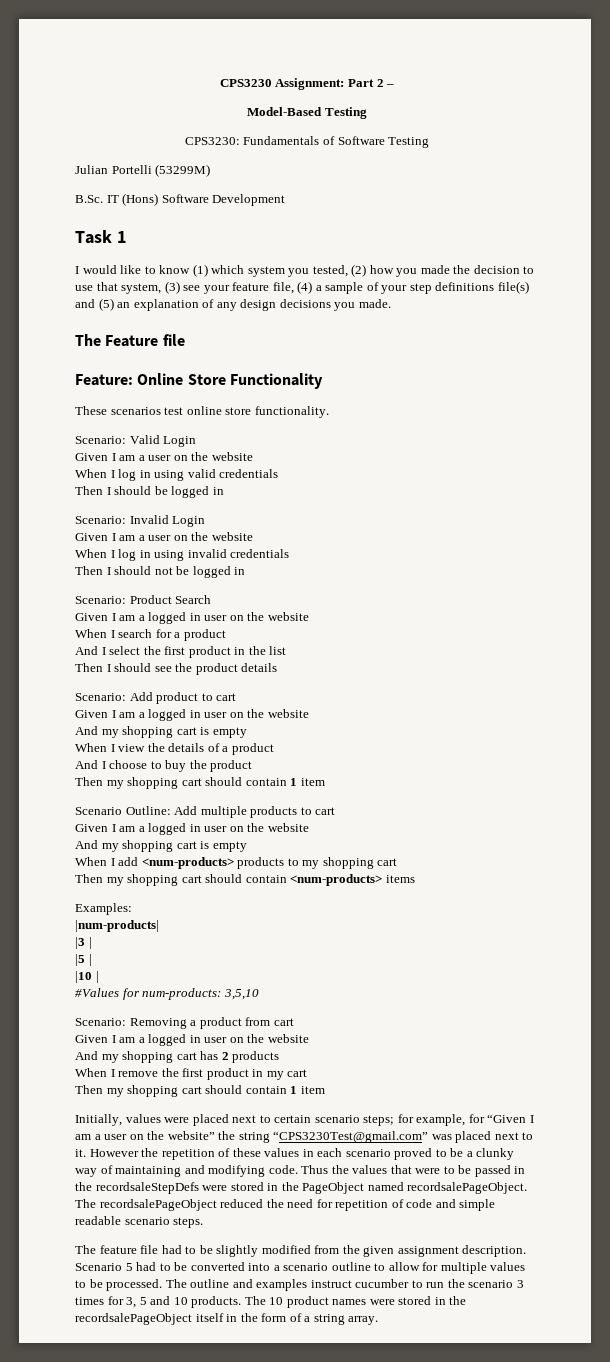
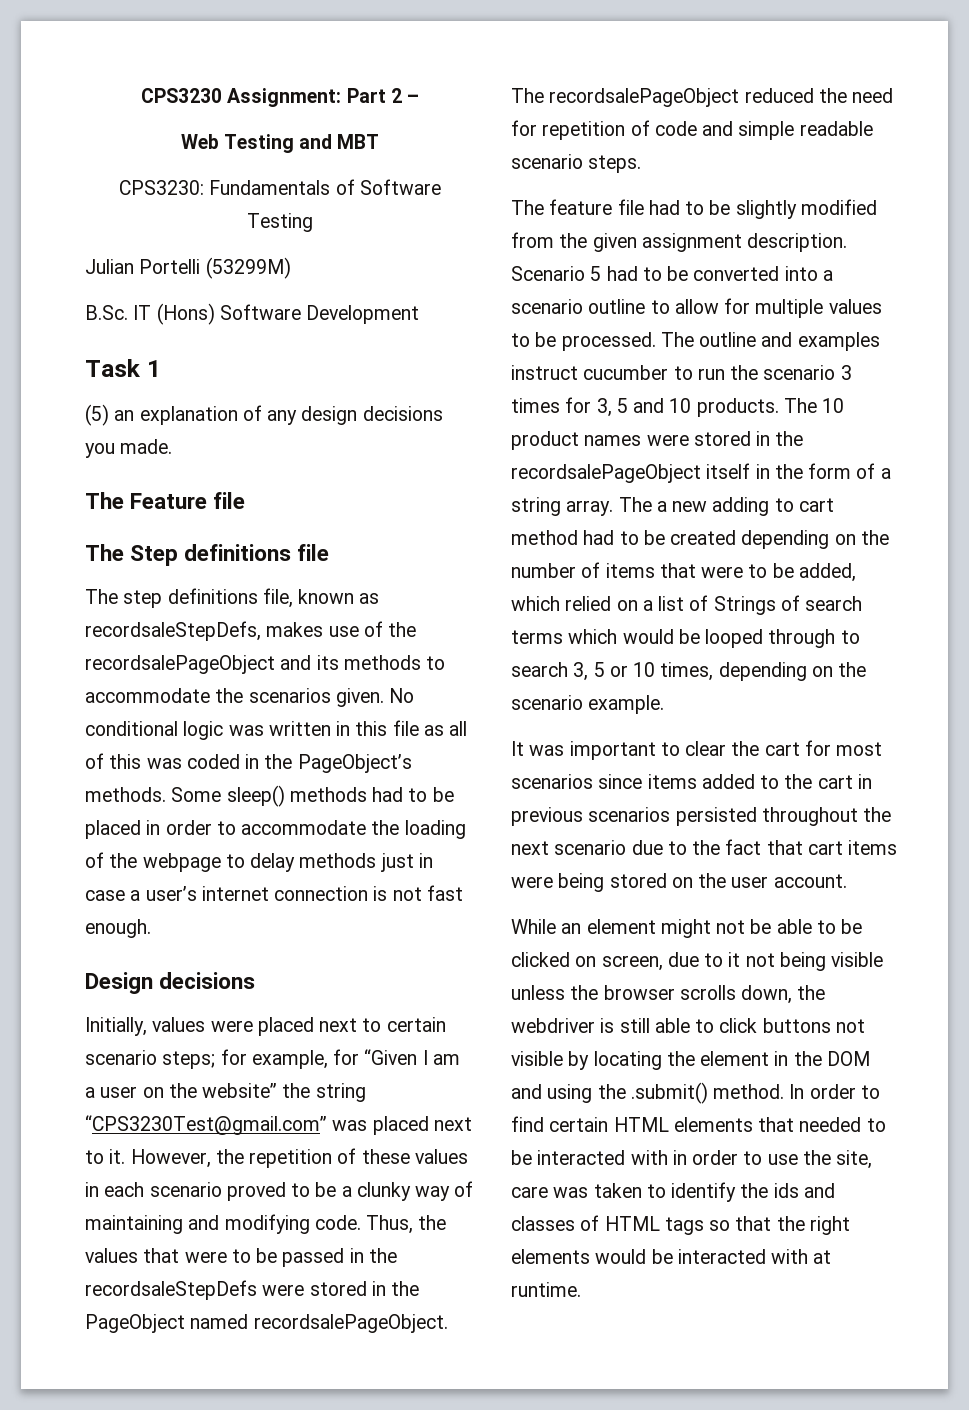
- Model-Based Testing
+ Web Testing and MBT
- I would like to know (1) which system you tested, (2) how you made the decision to use that system, (3) see your feature file, (4) a sample of your step definitions file(s) and (5) an explanation of any design decisions you made.
+ (5) an explanation of any design decisions you made.
- Feature: Online Store Functionality
- These scenarios test online store functionality.
- Scenario: Valid Login
- Given I am a user on the website
- When I log in using valid credentials
- Then I should be logged in
- Scenario: Invalid Login
- Given I am a user on the website
- When I log in using invalid credentials
- Then I should not be logged in
- Scenario: Product Search
- Given I am a logged in user on the website
- When I search for a product
- And I select the first product in the list
- Then I should see the product details
- Scenario: Add product to cart
- Given I am a logged in user on the website
- And my shopping cart is empty
- When I view the details of a product
- And I choose to buy the product
- Then my shopping cart should contain 1 item
- Scenario Outline: Add multiple products to cart
- Given I am a logged in user on the website
- And my shopping cart is empty
- When I add <num-products> products to my shopping cart
- Then my shopping cart should contain <num-products> items
- Examples:
- |num-products|
- |3 |
- |5 |
- |10 |
- #Values for num-products: 3,5,10
- Scenario: Removing a product from cart
- Given I am a logged in user on the website
- And my shopping cart has 2 products
- When I remove the first product in my cart
- Then my shopping cart should contain 1 item
+ The Step definitions file
+ The step definitions file, known as recordsaleStepDefs, makes use of the recordsalePageObject and its methods to accommodate the scenarios given. No conditional logic was written in this file as all of this was coded in the PageObject’s methods. Some sleep() methods had to be placed in order to accommodate the loading of the webpage to delay methods just in case a user’s internet connection is not fast enough.
+ Design decisions
- However the repetition of these values in each scenario proved to be a clunky way of maintaining and modifying code.
+ However, the repetition of these values in each scenario proved to be a clunky way of maintaining and modifying code.
- Thus the values that were to be passed in the recordsaleStepDefs were stored in the PageObject named recordsalePageObject.
+ Thus, the values that were to be passed in the recordsaleStepDefs were stored in the PageObject named recordsalePageObject.
+ The a new adding to cart method had to be created depending on the number of items that were to be added, which relied on a list of Strings of search terms which would be looped through to search 3, 5 or 10 times, depending on the scenario example.
+ It was important to clear the cart for most scenarios since items added to the cart in previous scenarios persisted throughout the next scenario due to the fact that cart items were being stored on the user account.
+ While an element might not be able to be clicked on screen, due to it not being visible unless the browser scrolls down, the webdriver is still able to click buttons not visible by locating the element in the DOM and using the .submit() method. In order to find certain HTML elements that needed to be interacted with in order to use the site, care was taken to identify the ids and classes of HTML tags so that the right elements would be interacted with at runtime.

